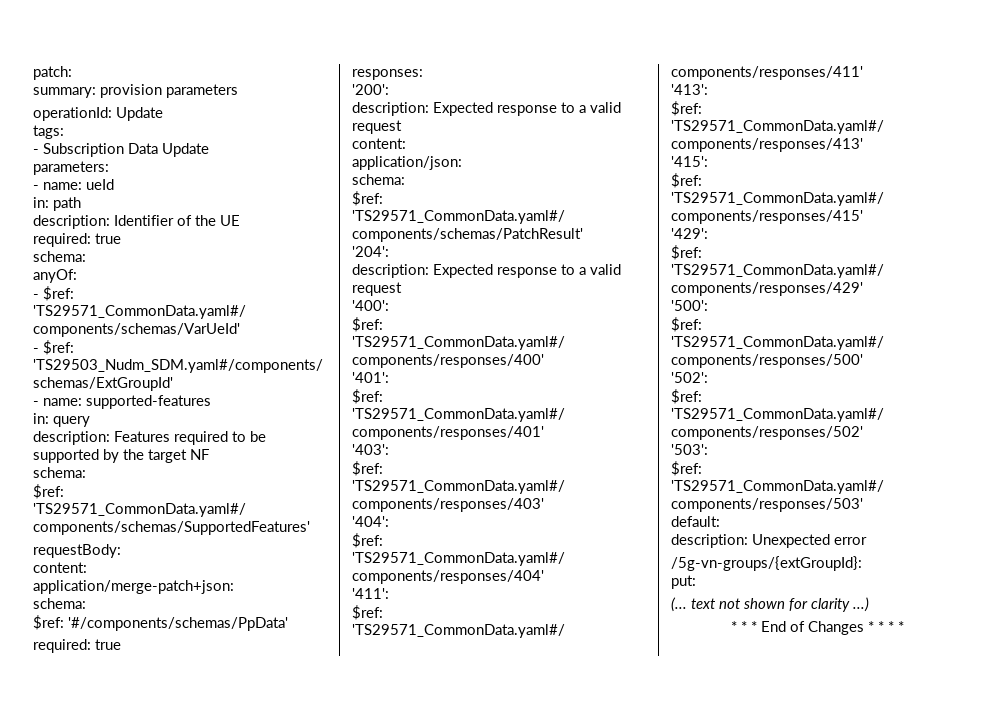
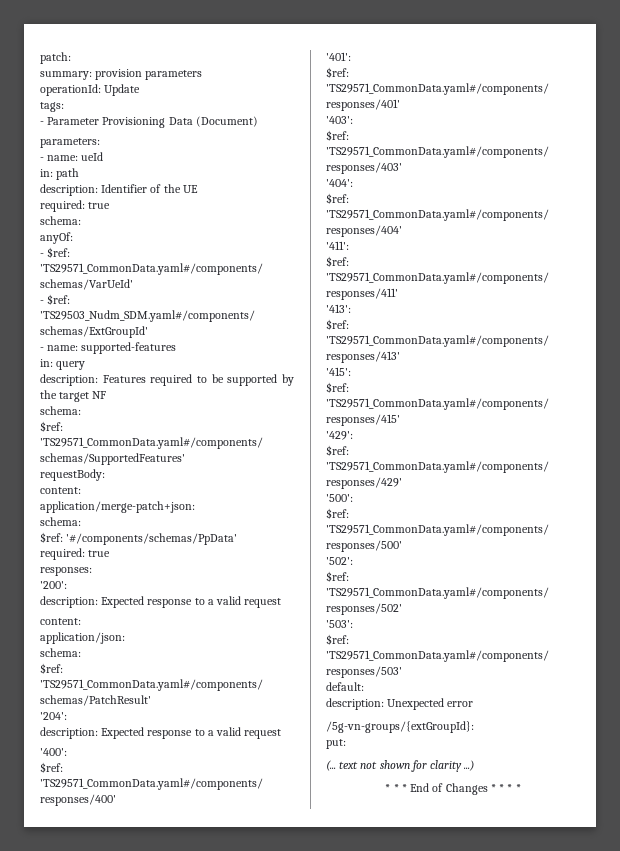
- - Subscription Data Update
+ - Parameter Provisioning Data (Document)

